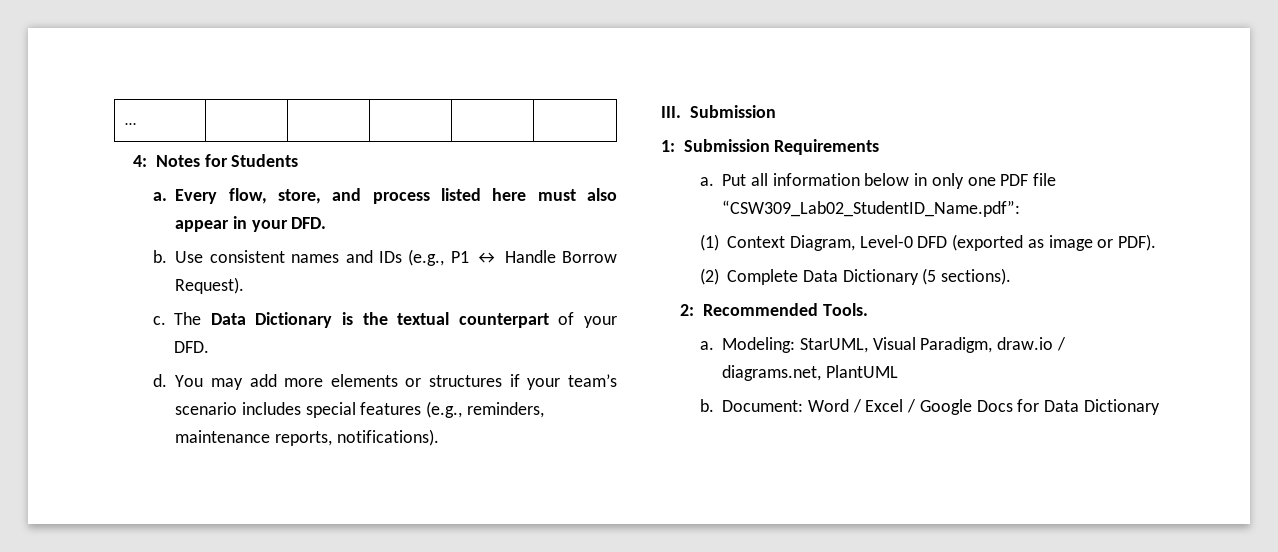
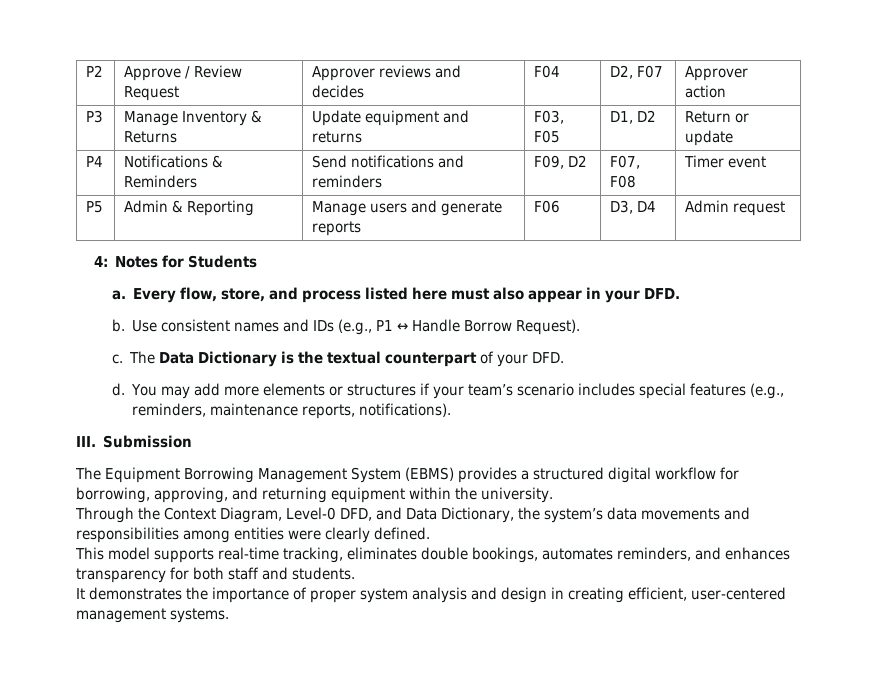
- … | | | | |
+ P2 | Approve / Review Request | Approver reviews and decides | F04 | D2, F07 | Approver action
+ P3 | Manage Inventory & Returns | Update equipment and returns | F03, F05 | D1, D2 | Return or update
+ P4 | Notifications & Reminders | Send notifications and reminders | F09, D2 | F07, F08 | Timer event
+ P5 | Admin & Reporting | Manage users and generate reports | F06 | D3, D4 | Admin request
- 1: Submission Requirements
- a. Put all information below in only one PDF file “CSW309_Lab02_StudentID_Name.pdf”:
- (1) Context Diagram, Level-0 DFD (exported as image or PDF).
- (2) Complete Data Dictionary (5 sections).
- 2: Recommended Tools.
- a. Modeling: StarUML, Visual Paradigm, draw.io / diagrams.net, PlantUML
- b. Document: Word / Excel / Google Docs for Data Dictionary
+ The Equipment Borrowing Management System (EBMS) provides a structured digital workflow for borrowing, approving, and returning equipment within the university.
+ Through the Context Diagram, Level-0 DFD, and Data Dictionary, the system’s data movements and responsibilities among entities were clearly defined.
+ This model supports real-time tracking, eliminates double bookings, automates reminders, and enhances transparency for both staff and students.
+ It demonstrates the importance of proper system analysis and design in creating efficient, user-centered management systems.

